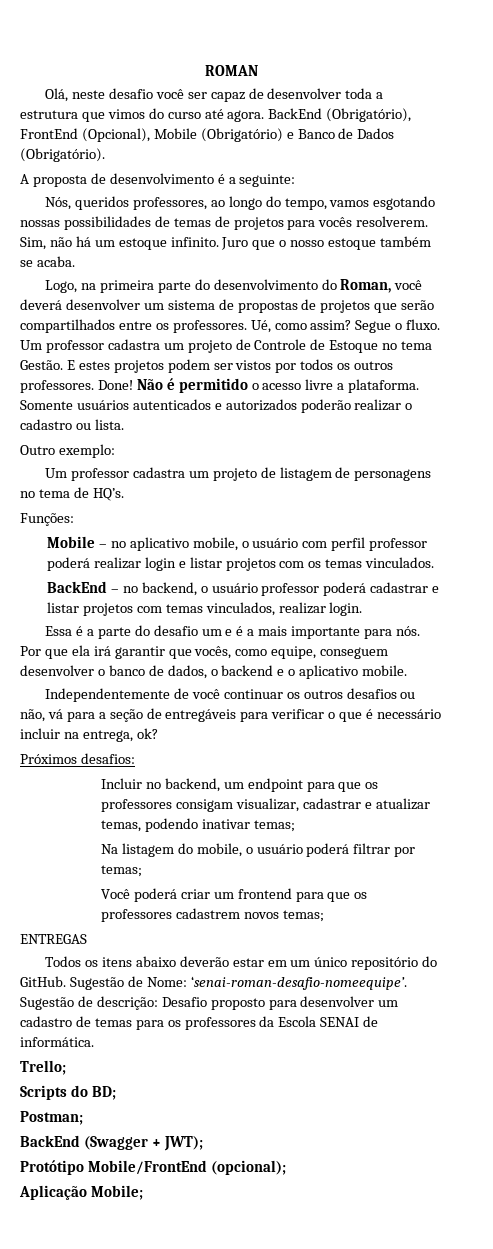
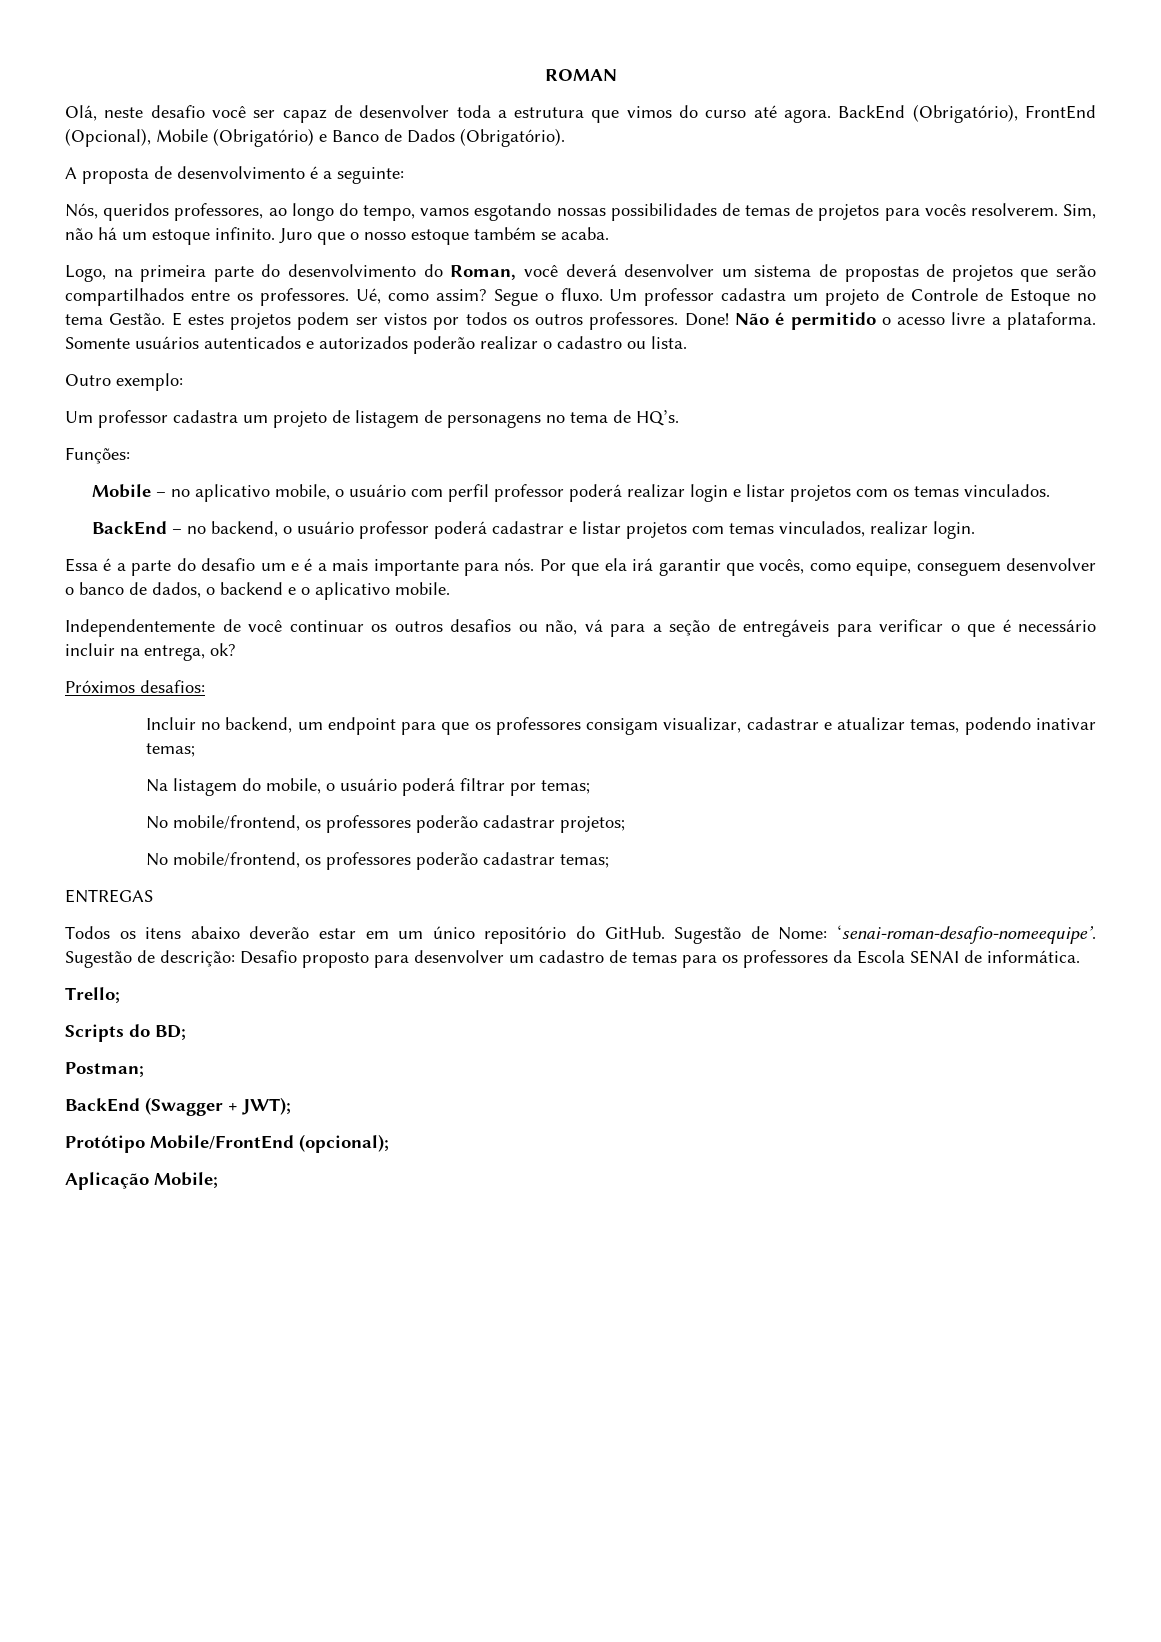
- Você poderá criar um frontend para que os professores cadastrem novos temas;
+ No mobile/frontend, os professores poderão cadastrar projetos;
+ No mobile/frontend, os professores poderão cadastrar temas;

